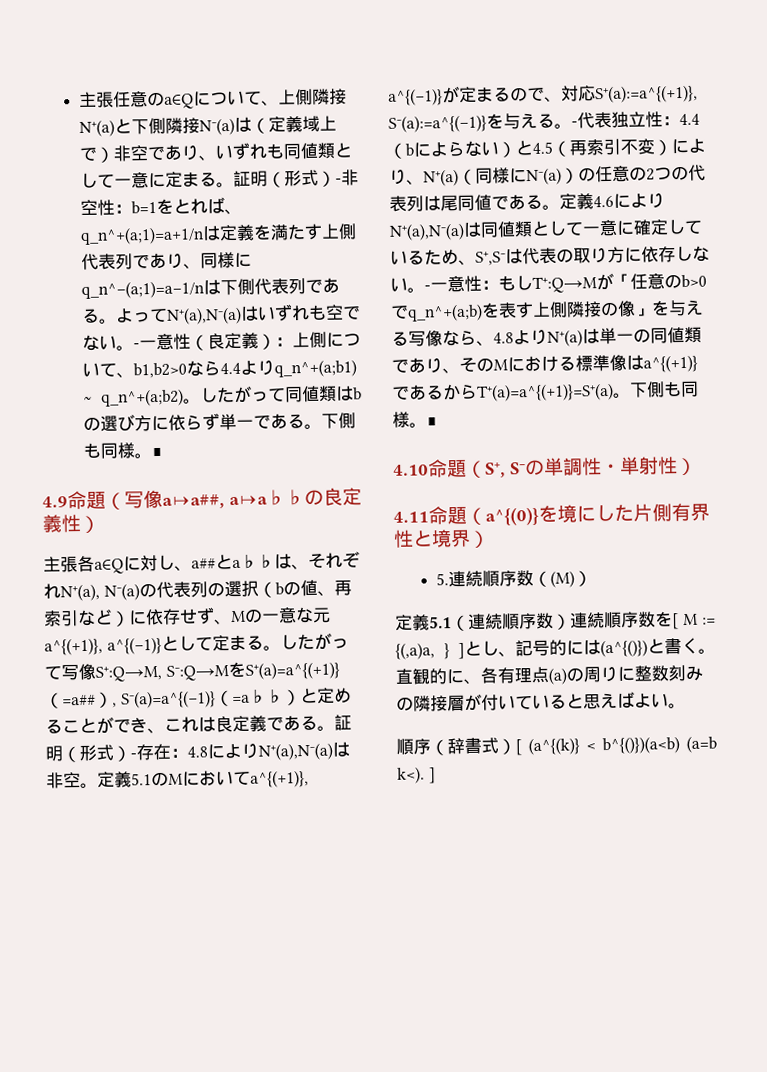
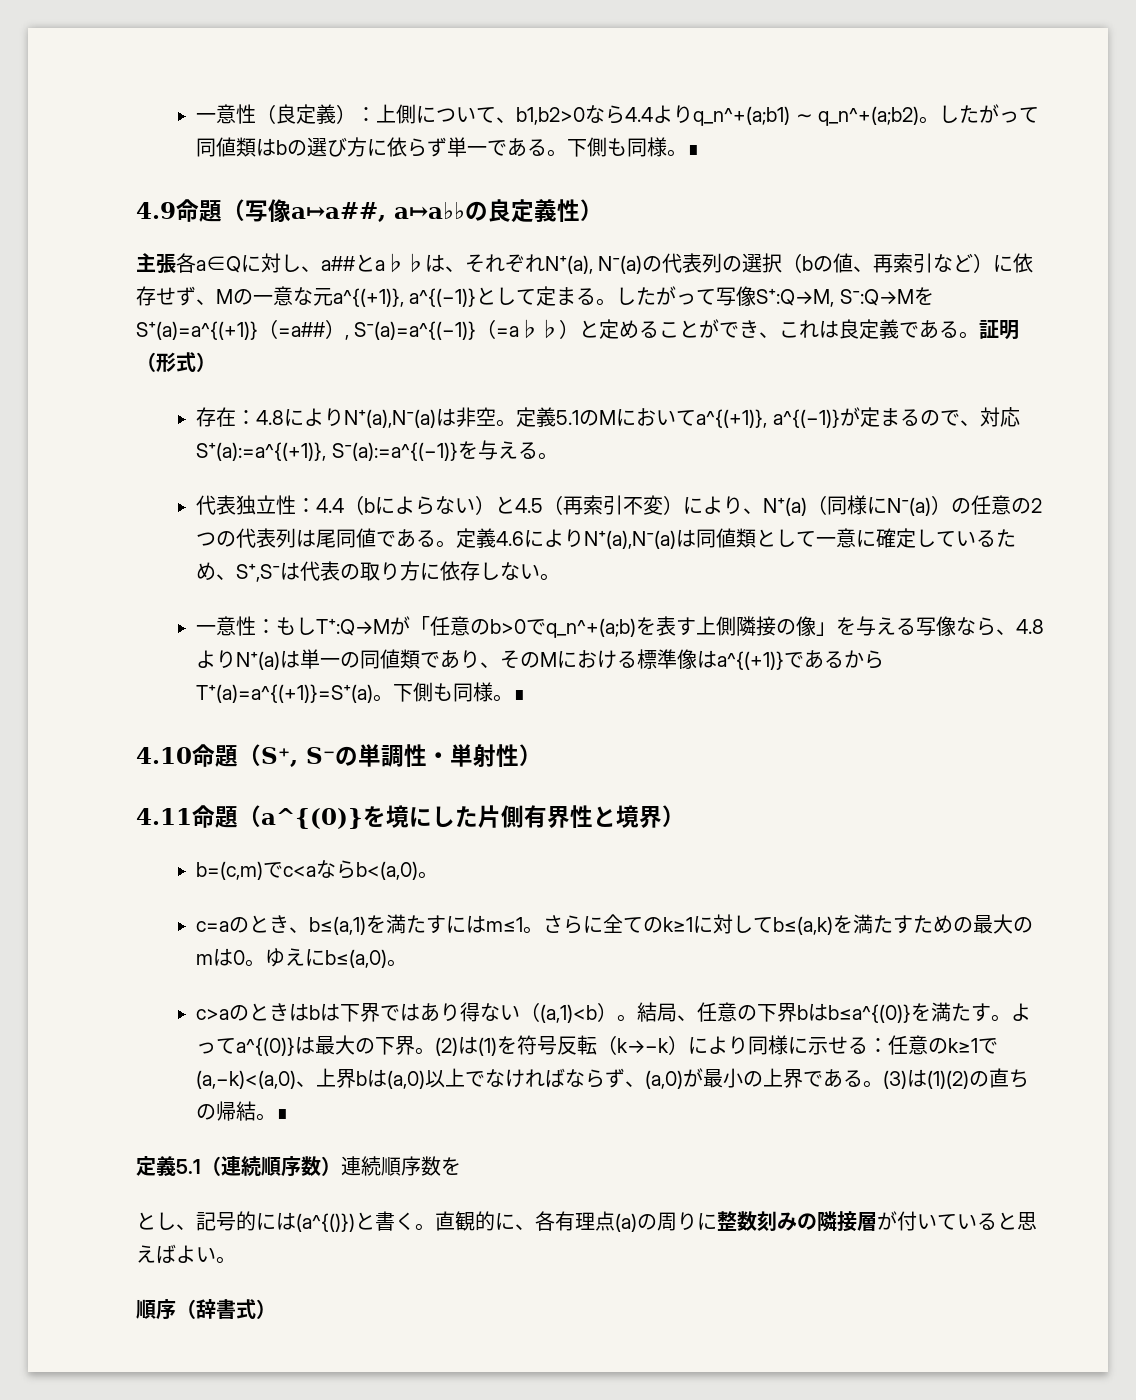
- 主張任意のa∈Qについて、上側隣接N⁺(a)と下側隣接N⁻(a)は（定義域上で）非空であり、いずれも同値類として一意に定まる。証明（形式）-非空性：b=1をとれば、q_n^+(a;1)=a+1/nは定義を満たす上側代表列であり、同様にq_n^−(a;1)=a−1/nは下側代表列である。よってN⁺(a),N⁻(a)はいずれも空でない。-一意性（良定義）：上側について、b1,b2>0なら4.4よりq_n^+(a;b1) ∼ q_n^+(a;b2)。
+ 一意性（良定義）：上側について、b1,b2>0なら4.4よりq_n^+(a;b1) ∼ q_n^+(a;b2)。
- 証明（形式）-存在：4.8によりN⁺(a),N⁻(a)は非空。
+ 証明（形式）
+ 存在：4.8によりN⁺(a),N⁻(a)は非空。
- 定義5.1のMにおいてa^{(+1)}, a^{(−1)}が定まるので、対応S⁺(a):=a^{(+1)}, S⁻(a):=a^{(−1)}を与える。-代表独立性：4.4（bによらない）と4.5（再索引不変）により、N⁺(a)（同様にN⁻(a)）の任意の2つの代表列は尾同値である。
+ 定義5.1のMにおいてa^{(+1)}, a^{(−1)}が定まるので、対応S⁺(a):=a^{(+1)}, S⁻(a):=a^{(−1)}を与える。
+ 代表独立性：4.4（bによらない）と4.5（再索引不変）により、N⁺(a)（同様にN⁻(a)）の任意の2つの代表列は尾同値である。
- 定義4.6によりN⁺(a),N⁻(a)は同値類として一意に確定しているため、S⁺,S⁻は代表の取り方に依存しない。-一意性：もしT⁺:Q→Mが「任意のb>0でq_n^+(a;b)を表す上側隣接の像」を与える写像なら、4.8よりN⁺(a)は単一の同値類であり、そのMにおける標準像はa^{(+1)}であるからT⁺(a)=a^{(+1)}=S⁺(a)。
+ 定義4.6によりN⁺(a),N⁻(a)は同値類として一意に確定しているため、S⁺,S⁻は代表の取り方に依存しない。
+ 一意性：もしT⁺:Q→Mが「任意のb>0でq_n^+(a;b)を表す上側隣接の像」を与える写像なら、4.8よりN⁺(a)は単一の同値類であり、そのMにおける標準像はa^{(+1)}であるからT⁺(a)=a^{(+1)}=S⁺(a)。
- 5.連続順序数（(M)）
+ b=(c,m)でc<aならb<(a,0)。
+ c=aのとき、b≤(a,1)を満たすにはm≤1。さらに全てのk≥1に対してb≤(a,k)を満たすための最大のmは0。ゆえにb≤(a,0)。
+ c>aのときはbは下界ではあり得ない（(a,1)<b）。結局、任意の下界bはb≤a^{(0)}を満たす。よってa^{(0)}は最大の下界。(2)は(1)を符号反転（k→−k）により同様に示せる：任意のk≥1で(a,−k)<(a,0)、上界bは(a,0)以上でなければならず、(a,0)が最小の上界である。(3)は(1)(2)の直ちの帰結。∎
- 定義5.1（連続順序数）連続順序数を[ M := {(,a)a, } ]とし、記号的には(a^{()})と書く。
+ 定義5.1（連続順序数）連続順序数を
+ とし、記号的には(a^{()})と書く。
- 順序（辞書式）[ (a^{(k)} < b^{()})(a<b) (a=b k<). ]
+ 順序（辞書式）

